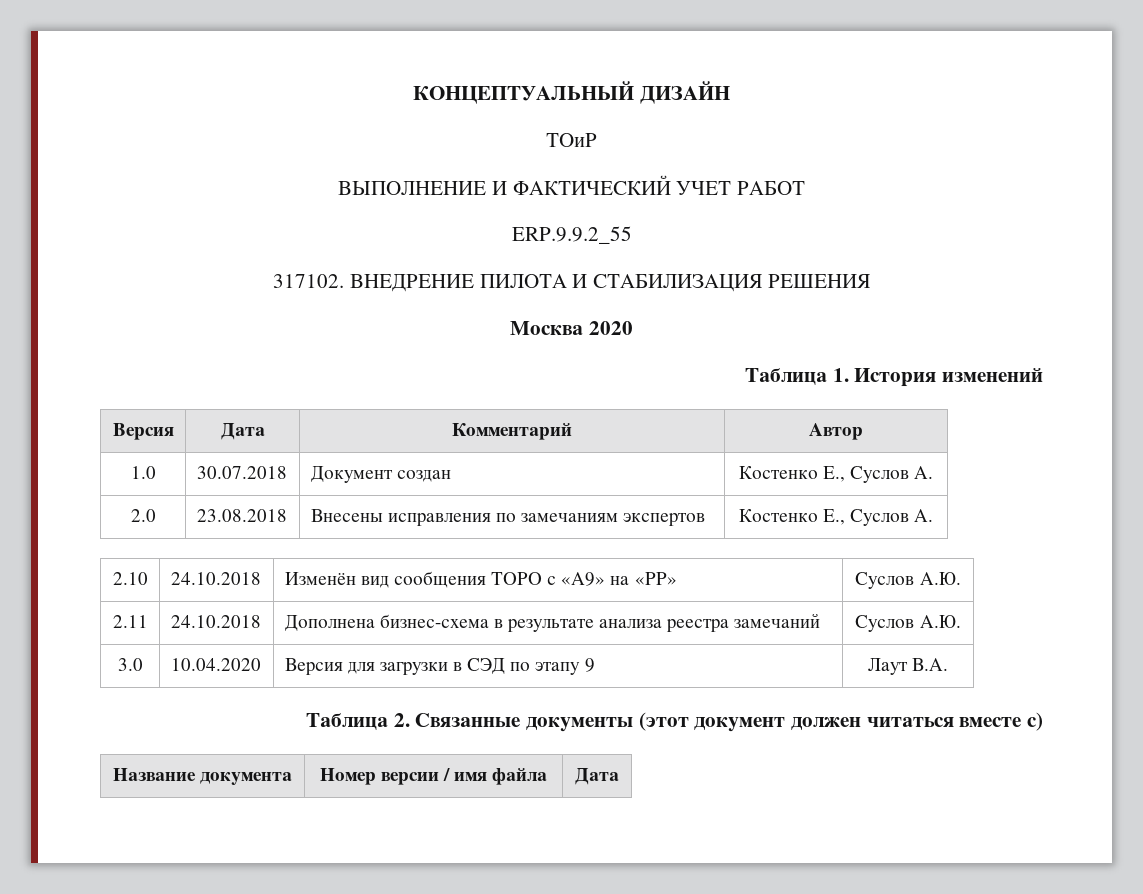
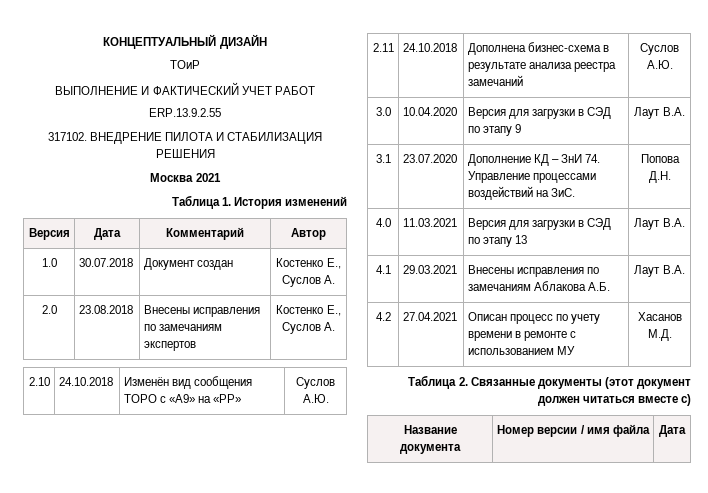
- ERP.9.9.2_55
+ ERP.13.9.2.55
- Москва 2020
+ Москва 2021
+ 3.1 | 23.07.2020 | Дополнение КД – ЗнИ 74. Управление процессами воздействий на ЗиС. | Попова Д.Н.
+ 4.0 | 11.03.2021 | Версия для загрузки в СЭД по этапу 13 | Лаут В.А.
+ 4.1 | 29.03.2021 | Внесены исправления по замечаниям Аблакова А.Б. | Лаут В.А.
+ 4.2 | 27.04.2021 | Описан процесс по учету времени в ремонте с использованием МУ | Хасанов М.Д.

